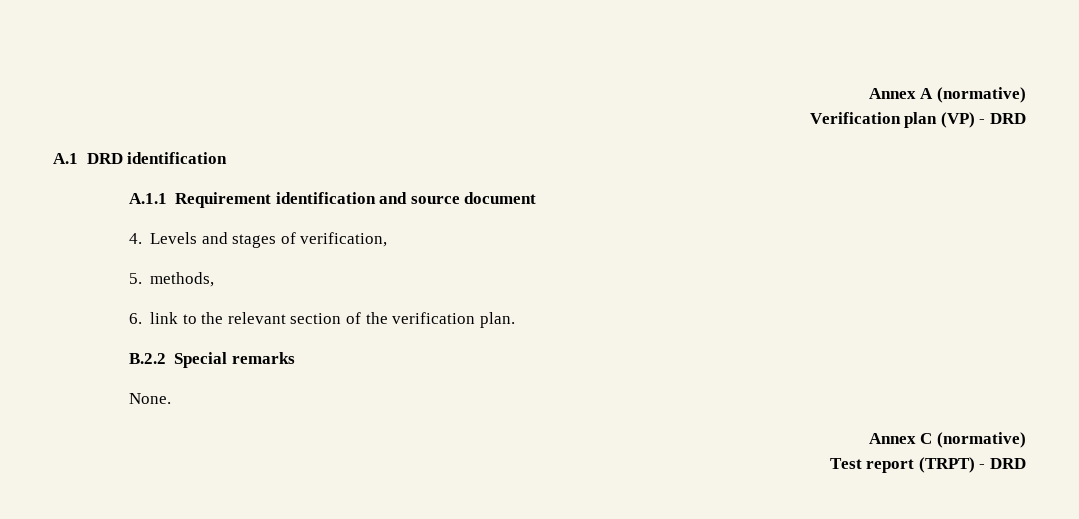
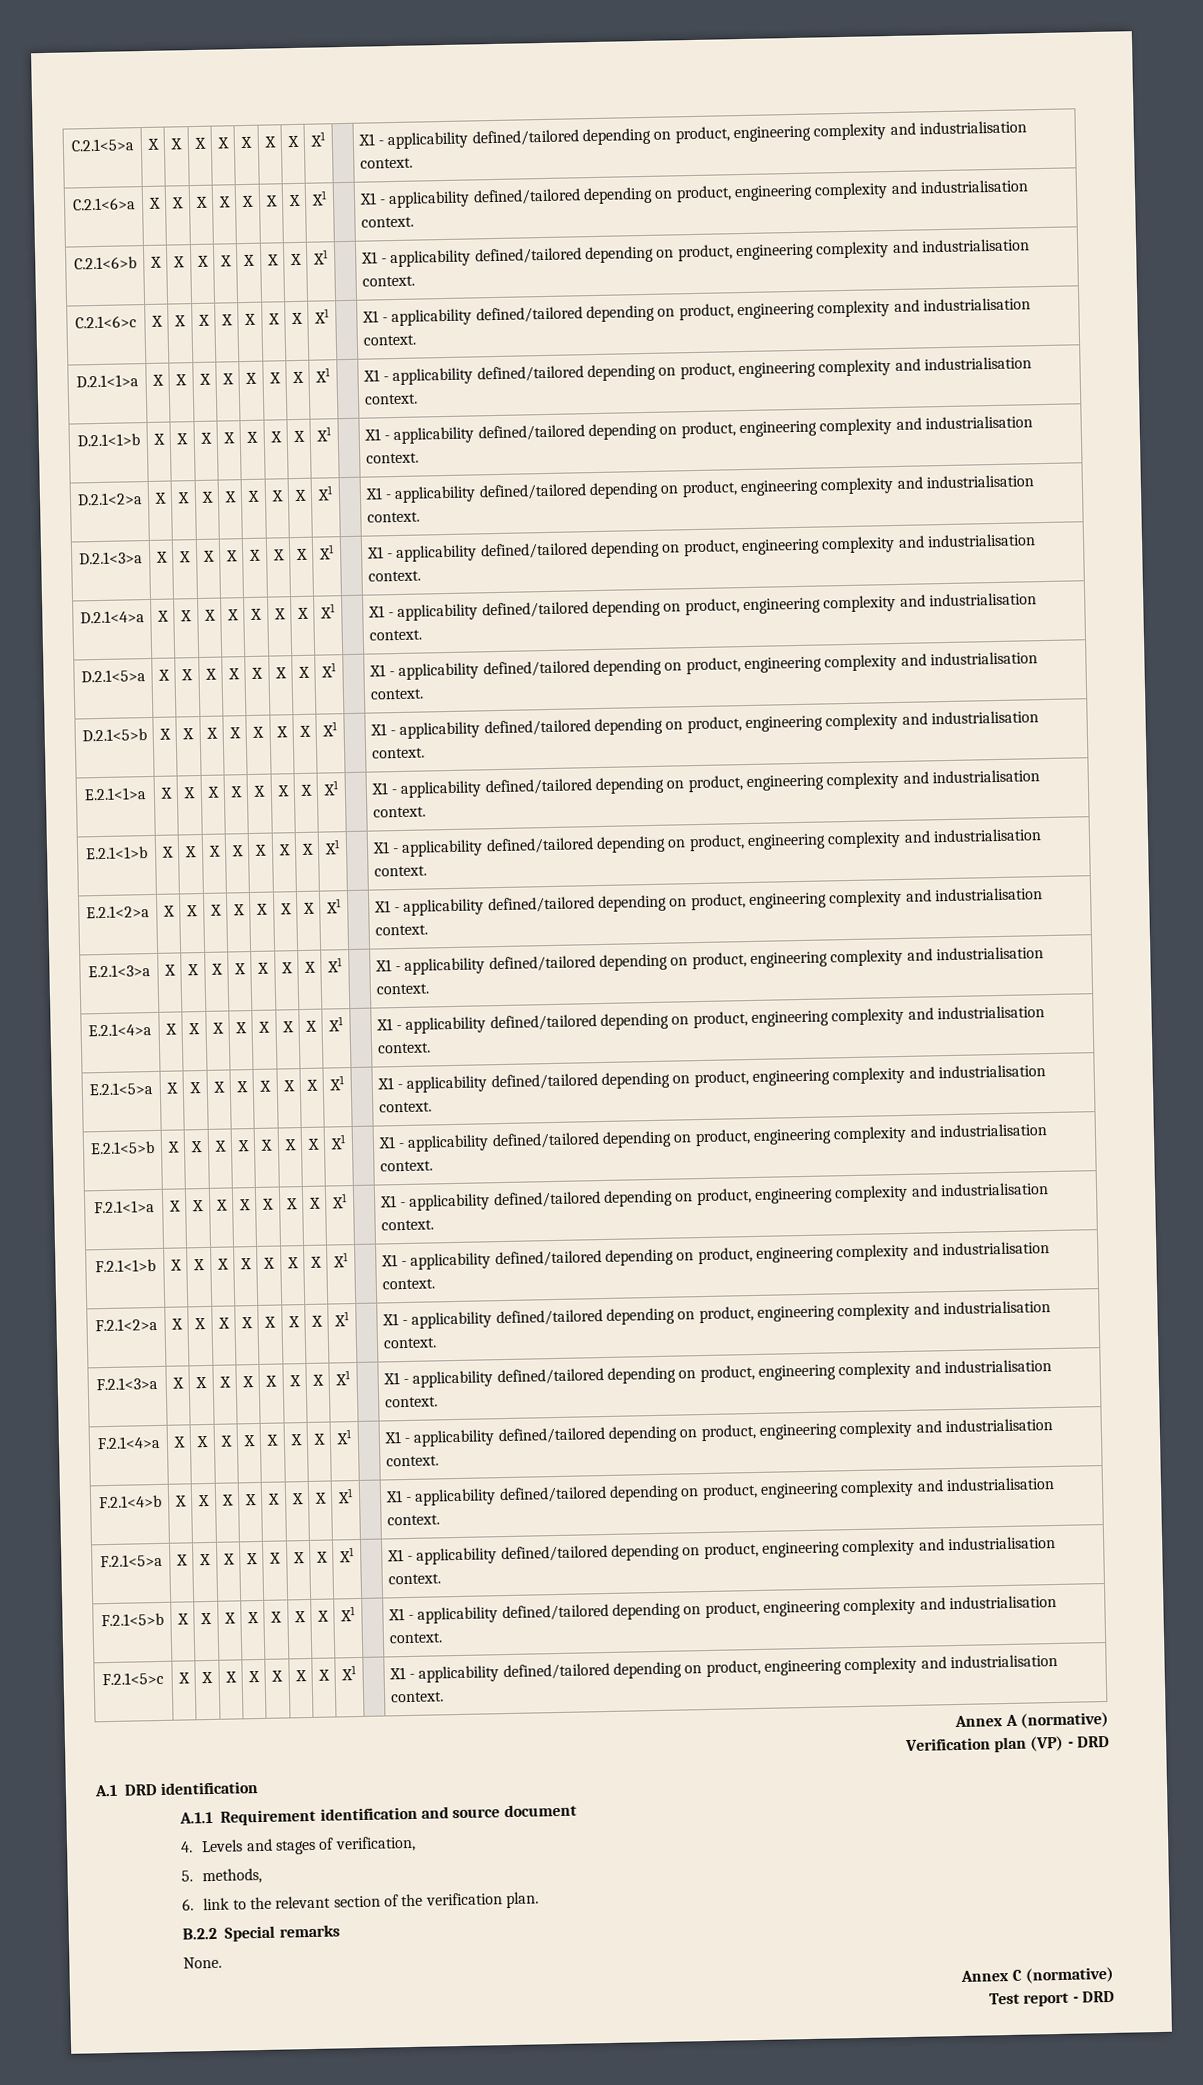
+ C.2.1<5>a | X | X | X | X | X | X | X | X1 | | X1 - applicability defined/tailored depending on product, engineering complexity and industrialisation context.
+ C.2.1<6>a | X | X | X | X | X | X | X | X1 | | X1 - applicability defined/tailored depending on product, engineering complexity and industrialisation context.
+ C.2.1<6>b | X | X | X | X | X | X | X | X1 | | X1 - applicability defined/tailored depending on product, engineering complexity and industrialisation context.
+ C.2.1<6>c | X | X | X | X | X | X | X | X1 | | X1 - applicability defined/tailored depending on product, engineering complexity and industrialisation context.
+ D.2.1<1>a | X | X | X | X | X | X | X | X1 | | X1 - applicability defined/tailored depending on product, engineering complexity and industrialisation context.
+ D.2.1<1>b | X | X | X | X | X | X | X | X1 | | X1 - applicability defined/tailored depending on product, engineering complexity and industrialisation context.
+ D.2.1<2>a | X | X | X | X | X | X | X | X1 | | X1 - applicability defined/tailored depending on product, engineering complexity and industrialisation context.
+ D.2.1<3>a | X | X | X | X | X | X | X | X1 | | X1 - applicability defined/tailored depending on product, engineering complexity and industrialisation context.
+ D.2.1<4>a | X | X | X | X | X | X | X | X1 | | X1 - applicability defined/tailored depending on product, engineering complexity and industrialisation context.
+ D.2.1<5>a | X | X | X | X | X | X | X | X1 | | X1 - applicability defined/tailored depending on product, engineering complexity and industrialisation context.
+ D.2.1<5>b | X | X | X | X | X | X | X | X1 | | X1 - applicability defined/tailored depending on product, engineering complexity and industrialisation context.
+ E.2.1<1>a | X | X | X | X | X | X | X | X1 | | X1 - applicability defined/tailored depending on product, engineering complexity and industrialisation context.
+ E.2.1<1>b | X | X | X | X | X | X | X | X1 | | X1 - applicability defined/tailored depending on product, engineering complexity and industrialisation context.
+ E.2.1<2>a | X | X | X | X | X | X | X | X1 | | X1 - applicability defined/tailored depending on product, engineering complexity and industrialisation context.
+ E.2.1<3>a | X | X | X | X | X | X | X | X1 | | X1 - applicability defined/tailored depending on product, engineering complexity and industrialisation context.
+ E.2.1<4>a | X | X | X | X | X | X | X | X1 | | X1 - applicability defined/tailored depending on product, engineering complexity and industrialisation context.
+ E.2.1<5>a | X | X | X | X | X | X | X | X1 | | X1 - applicability defined/tailored depending on product, engineering complexity and industrialisation context.
+ E.2.1<5>b | X | X | X | X | X | X | X | X1 | | X1 - applicability defined/tailored depending on product, engineering complexity and industrialisation context.
+ F.2.1<1>a | X | X | X | X | X | X | X | X1 | | X1 - applicability defined/tailored depending on product, engineering complexity and industrialisation context.
+ F.2.1<1>b | X | X | X | X | X | X | X | X1 | | X1 - applicability defined/tailored depending on product, engineering complexity and industrialisation context.
+ F.2.1<2>a | X | X | X | X | X | X | X | X1 | | X1 - applicability defined/tailored depending on product, engineering complexity and industrialisation context.
+ F.2.1<3>a | X | X | X | X | X | X | X | X1 | | X1 - applicability defined/tailored depending on product, engineering complexity and industrialisation context.
+ F.2.1<4>a | X | X | X | X | X | X | X | X1 | | X1 - applicability defined/tailored depending on product, engineering complexity and industrialisation context.
+ F.2.1<4>b | X | X | X | X | X | X | X | X1 | | X1 - applicability defined/tailored depending on product, engineering complexity and industrialisation context.
+ F.2.1<5>a | X | X | X | X | X | X | X | X1 | | X1 - applicability defined/tailored depending on product, engineering complexity and industrialisation context.
+ F.2.1<5>b | X | X | X | X | X | X | X | X1 | | X1 - applicability defined/tailored depending on product, engineering complexity and industrialisation context.
+ F.2.1<5>c | X | X | X | X | X | X | X | X1 | | X1 - applicability defined/tailored depending on product, engineering complexity and industrialisation context.
- Test report (TRPT) - DRD
+ Test report - DRD

